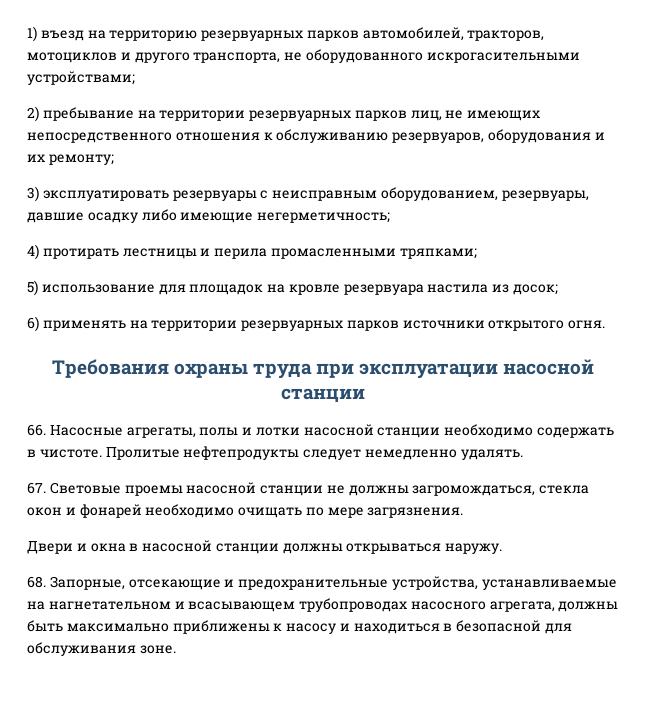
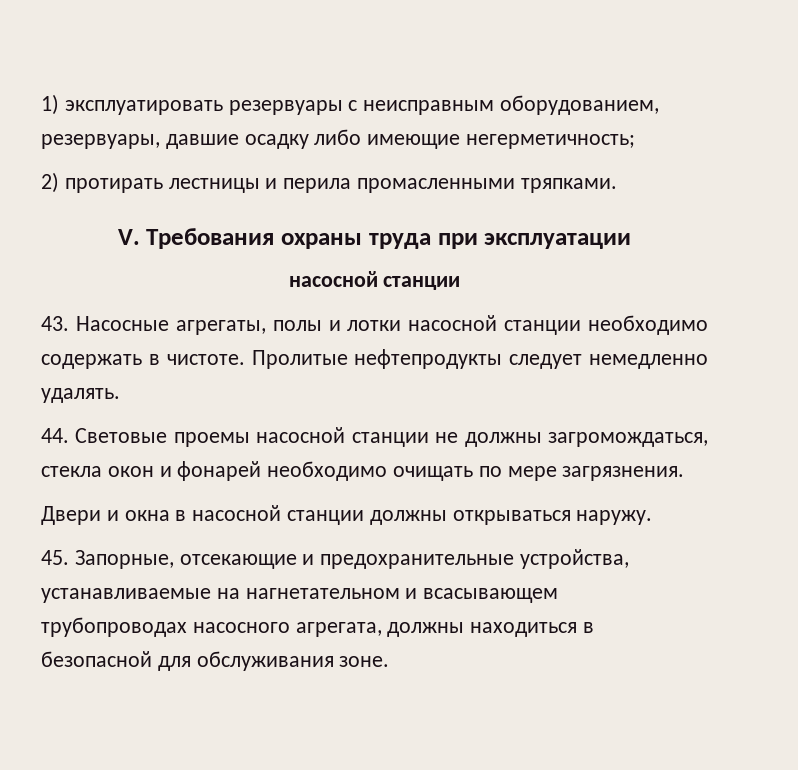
- 1) въезд на территорию резервуарных парков автомобилей, тракторов, мотоциклов и другого транспорта, не оборудованного искрогасительными устройствами;
- 2) пребывание на территории резервуарных парков лиц, не имеющих непосредственного отношения к обслуживанию резервуаров, оборудования и их ремонту;
- 3) эксплуатировать резервуары с неисправным оборудованием, резервуары, давшие осадку либо имеющие негерметичность;
+ 1) эксплуатировать резервуары с неисправным оборудованием, резервуары, давшие осадку либо имеющие негерметичность;
- 4) протирать лестницы и перила промасленными тряпками;
- 5) использование для площадок на кровле резервуара настила из досок;
- 6) применять на территории резервуарных парков источники открытого огня.
- Требования охраны труда при эксплуатации насосной станции
+ 2) протирать лестницы и перила промасленными тряпками.
+ V. Требования охраны труда при эксплуатации
+ насосной станции
- 66. Насосные агрегаты, полы и лотки насосной станции необходимо содержать в чистоте.
+ 43. Насосные агрегаты, полы и лотки насосной станции необходимо содержать в чистоте.
- 67. Световые проемы насосной станции не должны загромождаться, стекла окон и фонарей необходимо очищать по мере загрязнения.
+ 44. Световые проемы насосной станции не должны загромождаться, стекла окон и фонарей необходимо очищать по мере загрязнения.
- 68. Запорные, отсекающие и предохранительные устройства, устанавливаемые на нагнетательном и всасывающем трубопроводах насосного агрегата, должны быть максимально приближены к насосу и находиться в безопасной для обслуживания зоне.
+ 45. Запорные, отсекающие и предохранительные устройства, устанавливаемые на нагнетательном и всасывающем трубопроводах насосного агрегата, должны находиться в безопасной для обслуживания зоне.

